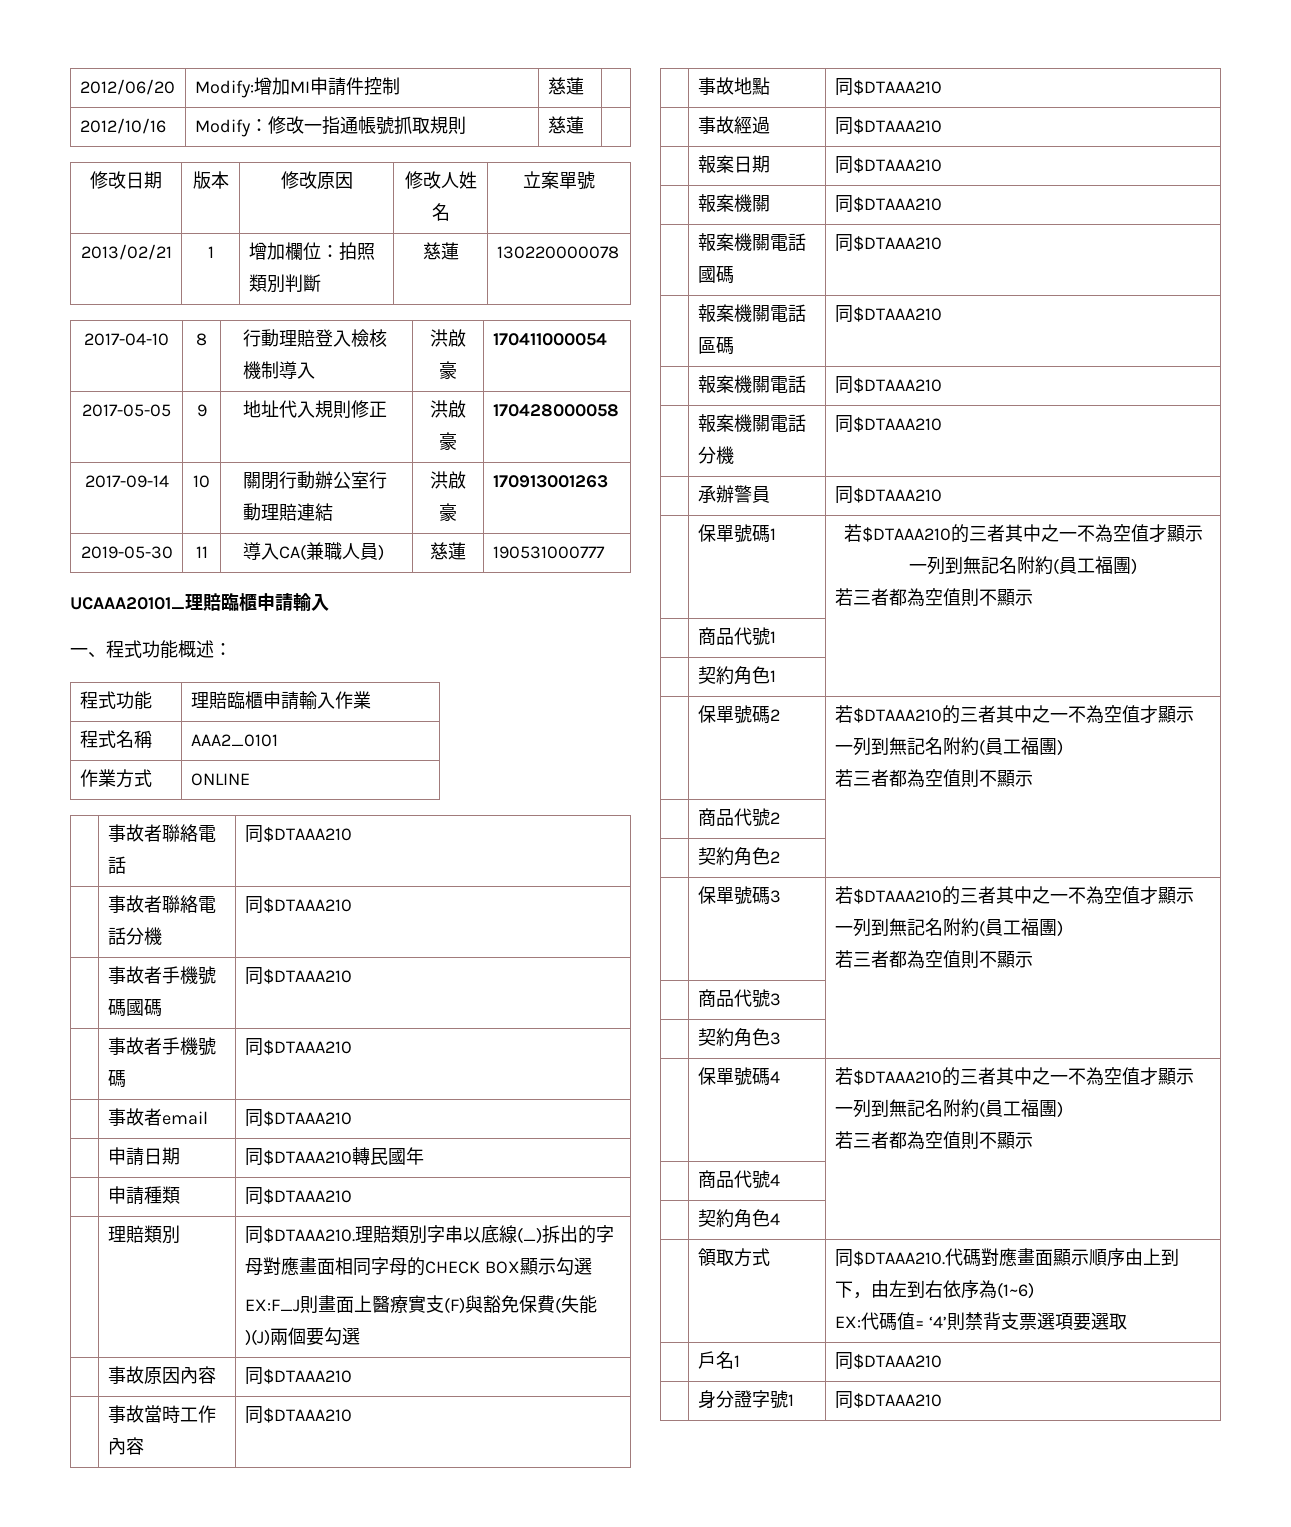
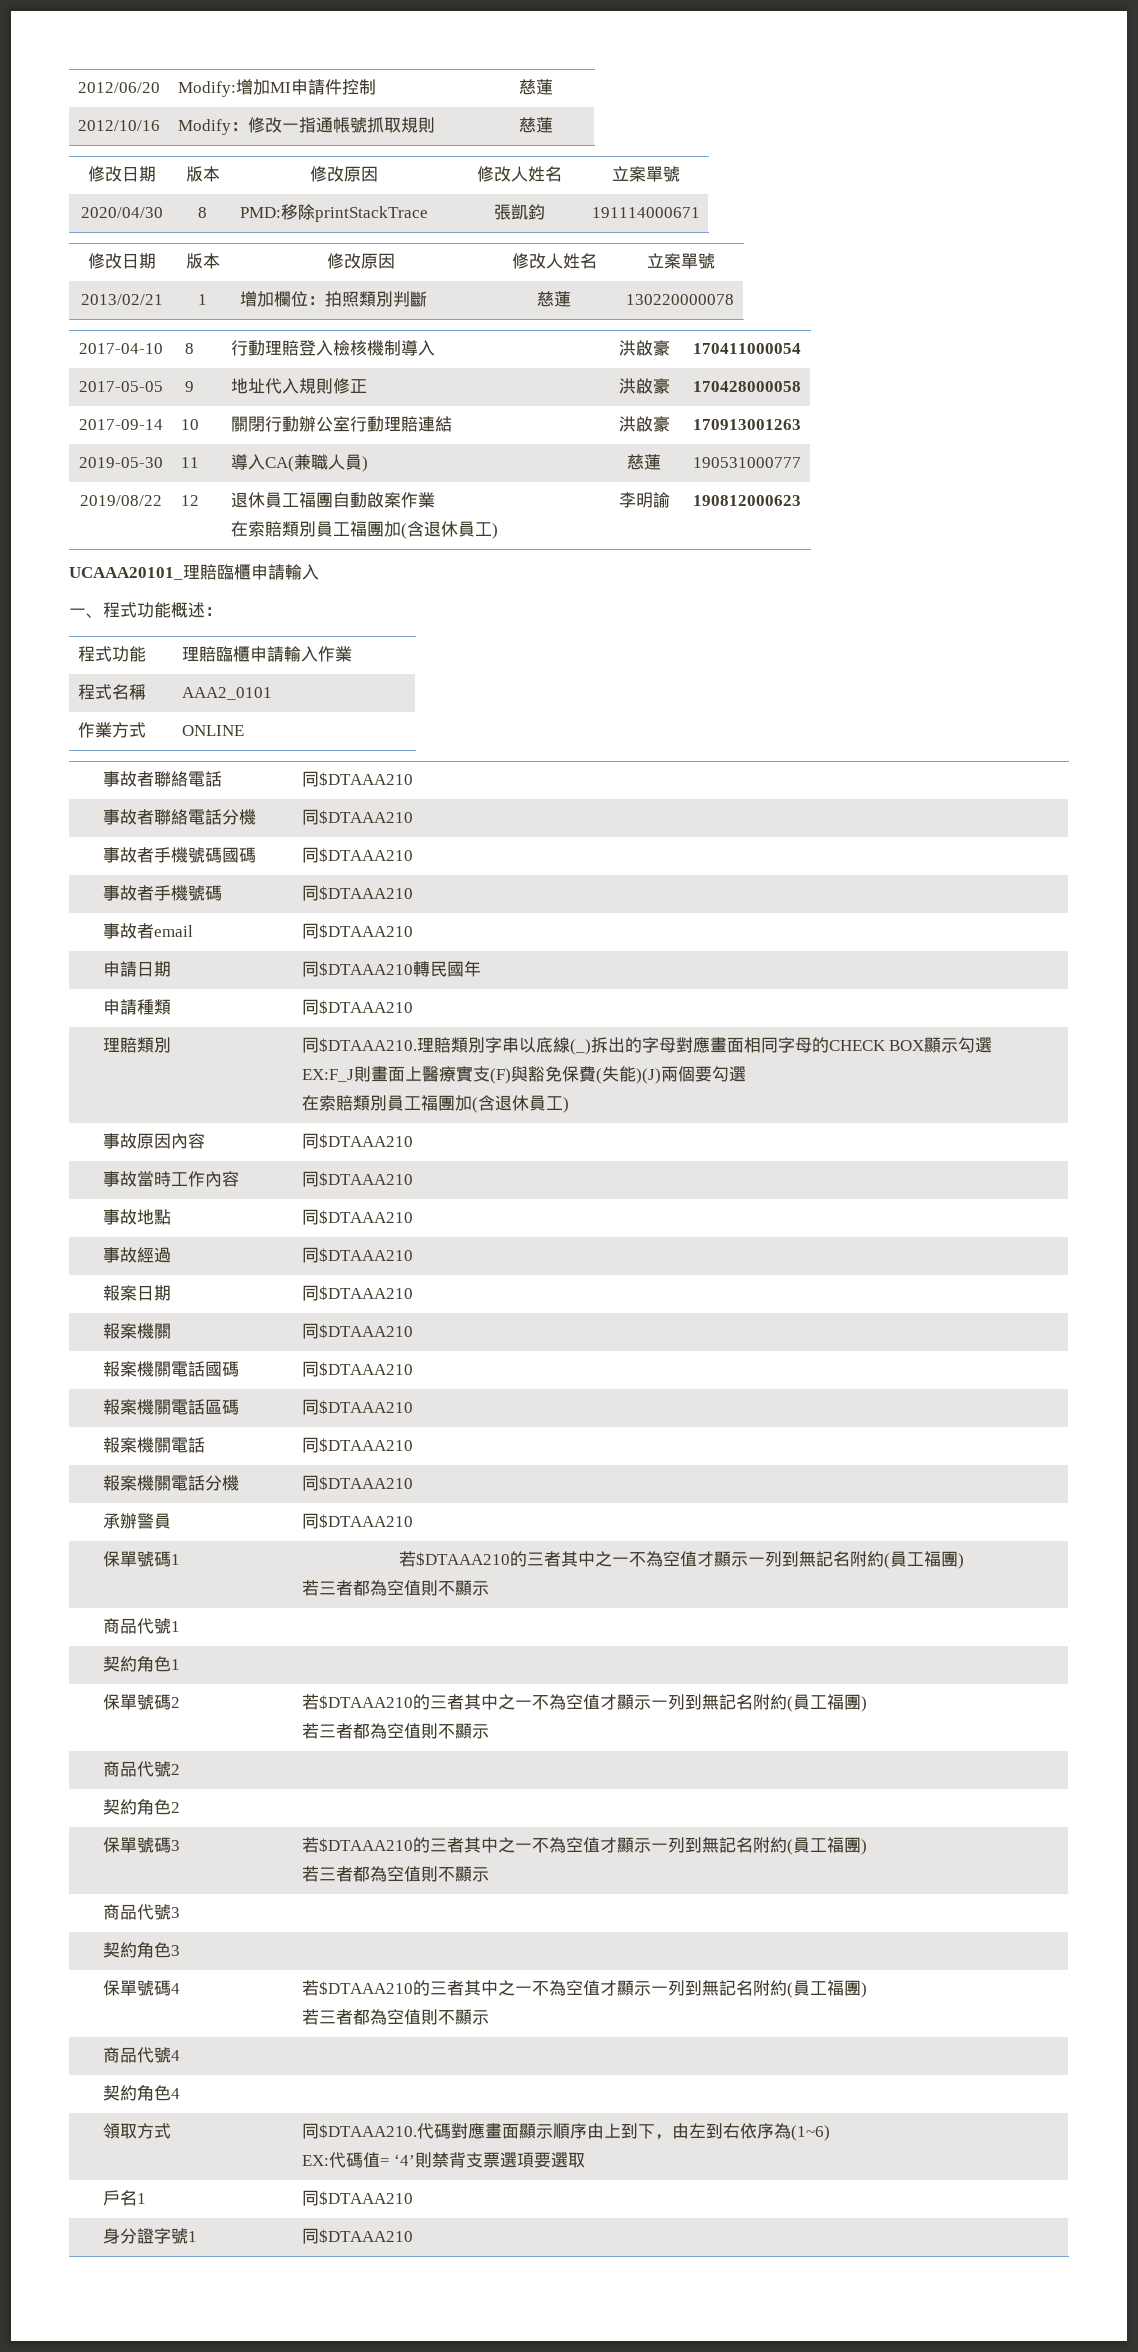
+ 2020/04/30 | 8 | PMD:移除printStackTrace | 張凱鈞 | 191114000671
+ 修改日期 | 版本 | 修改原因 | 修改人姓名 | 立案單號
+ 2019/08/22 | 12 | 退休員工福團自動啟案作業
+ 在索賠類別員工福團加(含退休員工) | 李明諭 | 190812000623
  EX:F_J則畫面上醫療實支(F)與豁免保費(失能)(J)兩個要勾選
+ 在索賠類別員工福團加(含退休員工)

